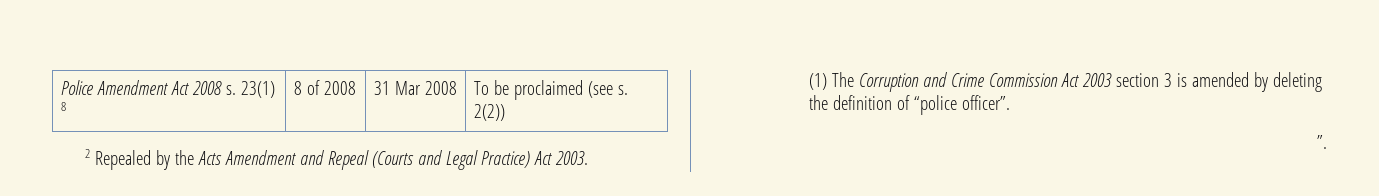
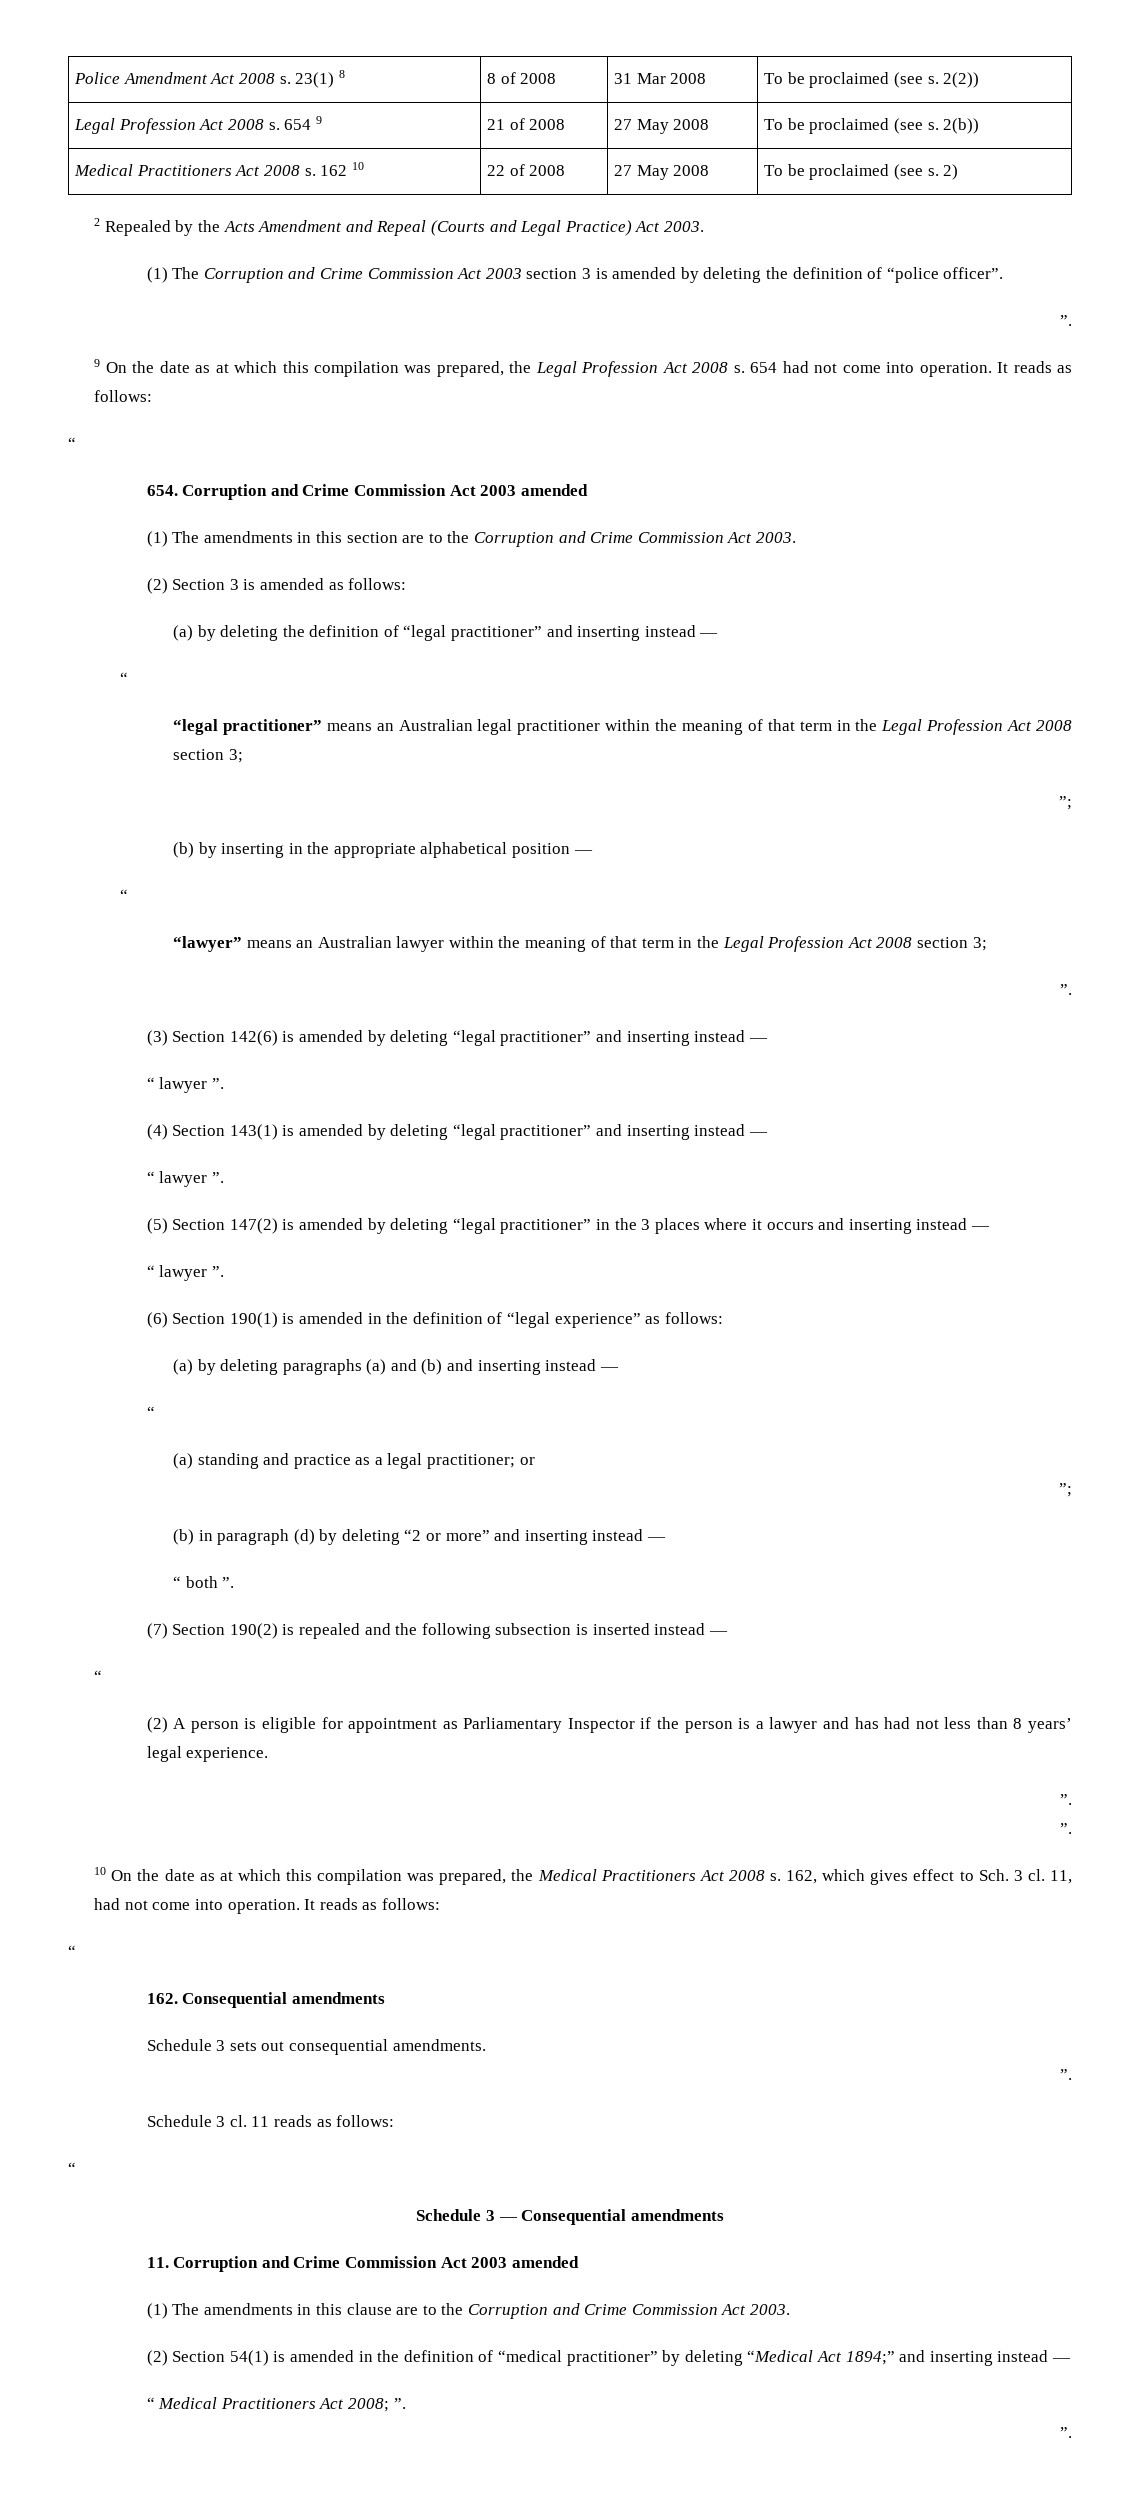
+ Legal Profession Act 2008 s. 654 9 | 21 of 2008 | 27 May 2008 | To be proclaimed (see s. 2(b))
+ Medical Practitioners Act 2008 s. 162 10 | 22 of 2008 | 27 May 2008 | To be proclaimed (see s. 2)
+ 9 On the date as at which this compilation was prepared, the Legal Profession Act 2008 s. 654 had not come into operation. It reads as follows:
+ “
+ 654. Corruption and Crime Commission Act 2003 amended
+ (1) The amendments in this section are to the Corruption and Crime Commission Act 2003.
+ (2) Section 3 is amended as follows:
+ (a) by deleting the definition of “legal practitioner” and inserting instead —
+ “
+ “legal practitioner” means an Australian legal practitioner within the meaning of that term in the Legal Profession Act 2008 section 3;
+ ”;
+ (b) by inserting in the appropriate alphabetical position —
+ “
+ “lawyer” means an Australian lawyer within the meaning of that term in the Legal Profession Act 2008 section 3;
+ ”.
+ (3) Section 142(6) is amended by deleting “legal practitioner” and inserting instead —
+ “ lawyer ”.
+ (4) Section 143(1) is amended by deleting “legal practitioner” and inserting instead —
+ “ lawyer ”.
+ (5) Section 147(2) is amended by deleting “legal practitioner” in the 3 places where it occurs and inserting instead —
+ “ lawyer ”.
+ (6) Section 190(1) is amended in the definition of “legal experience” as follows:
+ (a) by deleting paragraphs (a) and (b) and inserting instead —
+ “
+ (a) standing and practice as a legal practitioner; or
+ ”;
+ (b) in paragraph (d) by deleting “2 or more” and inserting instead —
+ “ both ”.
+ (7) Section 190(2) is repealed and the following subsection is inserted instead —
+ “
+ (2) A person is eligible for appointment as Parliamentary Inspector if the person is a lawyer and has had not less than 8 years’ legal experience.
+ ”.
+ ”.
+ 10 On the date as at which this compilation was prepared, the Medical Practitioners Act 2008 s. 162, which gives effect to Sch. 3 cl. 11, had not come into operation. It reads as follows:
+ “
+ 162. Consequential amendments
+ Schedule 3 sets out consequential amendments.
+ ”.
+ Schedule 3 cl. 11 reads as follows:
+ “
+ Schedule 3 — Consequential amendments
+ 11. Corruption and Crime Commission Act 2003 amended
+ (1) The amendments in this clause are to the Corruption and Crime Commission Act 2003.
+ (2) Section 54(1) is amended in the definition of “medical practitioner” by deleting “Medical Act 1894;” and inserting instead —
+ “ Medical Practitioners Act 2008; ”.
+ ”.

